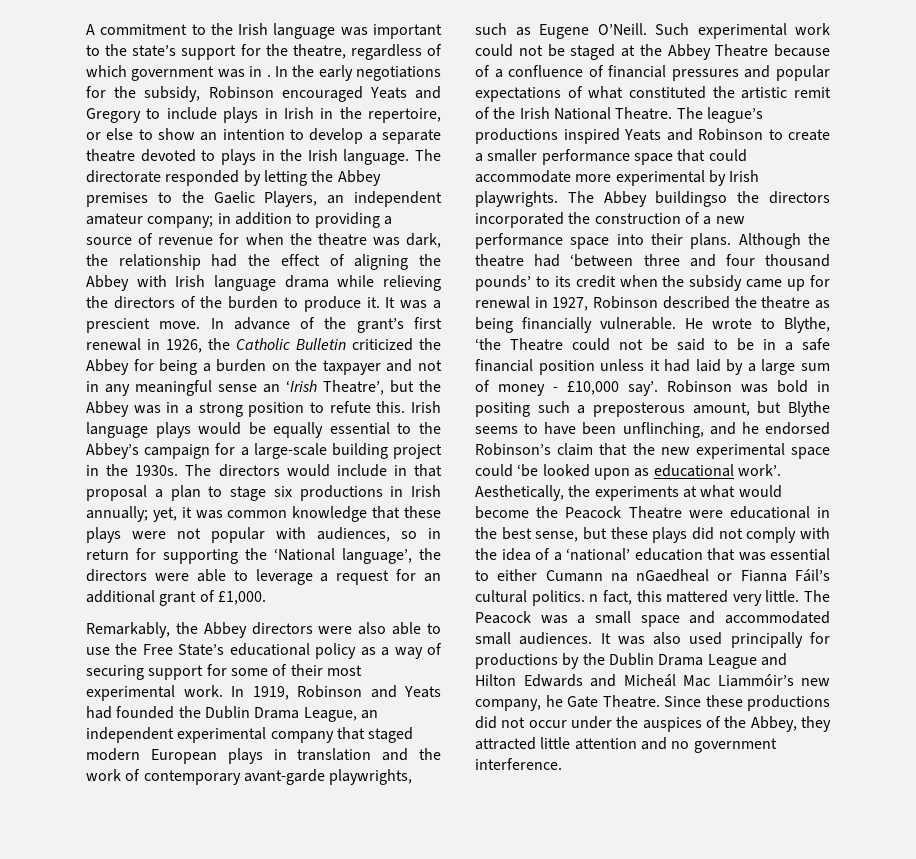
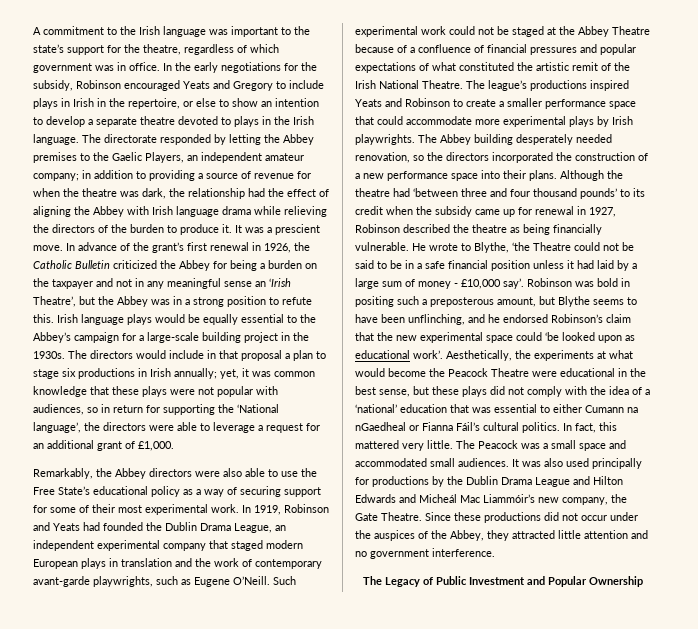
- A commitment to the Irish language was important to the state’s support for the theatre, regardless of which government was in .
+ A commitment to the Irish language was important to the state’s support for the theatre, regardless of which government was in office.
- The league’s productions inspired Yeats and Robinson to create a smaller performance space that could accommodate more experimental by Irish playwrights.
+ The league’s productions inspired Yeats and Robinson to create a smaller performance space that could accommodate more experimental plays by Irish playwrights.
- The Abbey buildingso the directors incorporated the construction of a new performance space into their plans.
+ The Abbey building desperately needed renovation, so the directors incorporated the construction of a new performance space into their plans.
- Aesthetically, the experiments at what would become the Peacock Theatre were educational in the best sense, but these plays did not comply with the idea of a ‘national’ education that was essential to either Cumann na nGaedheal or Fianna Fáil’s cultural politics. n fact, this mattered very little.
+ Aesthetically, the experiments at what would become the Peacock Theatre were educational in the best sense, but these plays did not comply with the idea of a ‘national’ education that was essential to either Cumann na nGaedheal or Fianna Fáil’s cultural politics. In fact, this mattered very little.
- It was also used principally for productions by the Dublin Drama League and Hilton Edwards and Micheál Mac Liammóir’s new company, he Gate Theatre.
+ It was also used principally for productions by the Dublin Drama League and Hilton Edwards and Micheál Mac Liammóir’s new company, the Gate Theatre.
+ The Legacy of Public Investment and Popular Ownership

